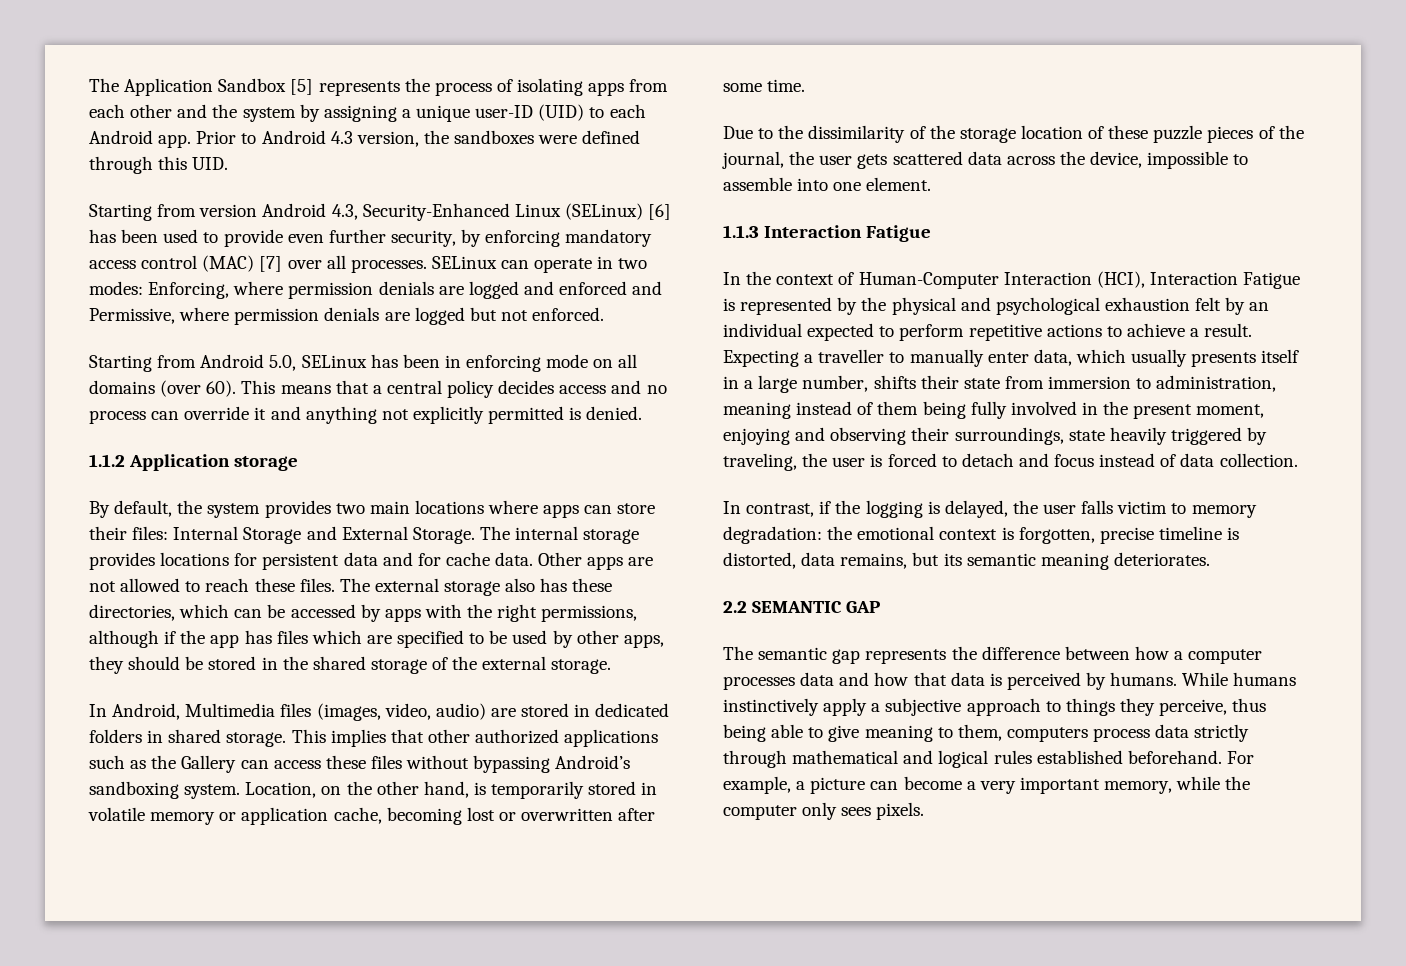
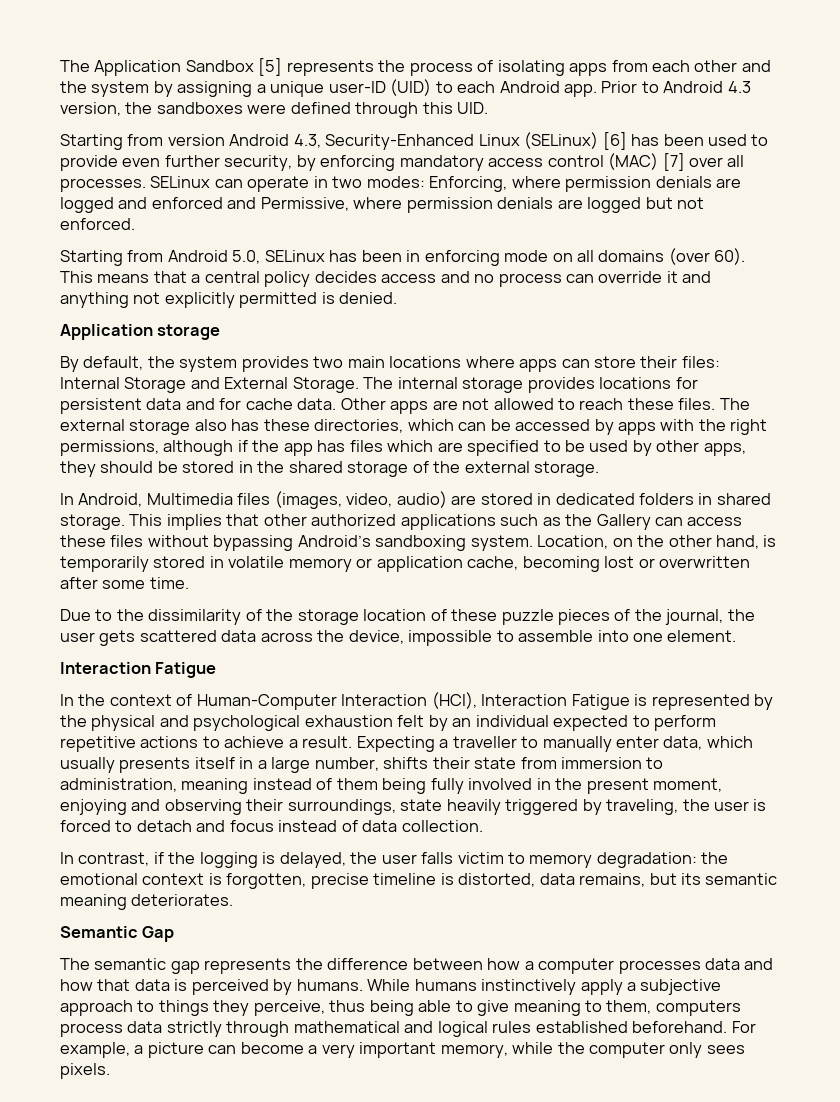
- 1.1.2 Application storage
+ Application storage
  Due to the dissimilarity of the storage location of these puzzle pieces of the journal, the user gets scattered data across the device, impossible to assemble into one element.
- 1.1.3 Interaction Fatigue
+ Interaction Fatigue
- 2.2 SEMANTIC GAP
+ Semantic Gap

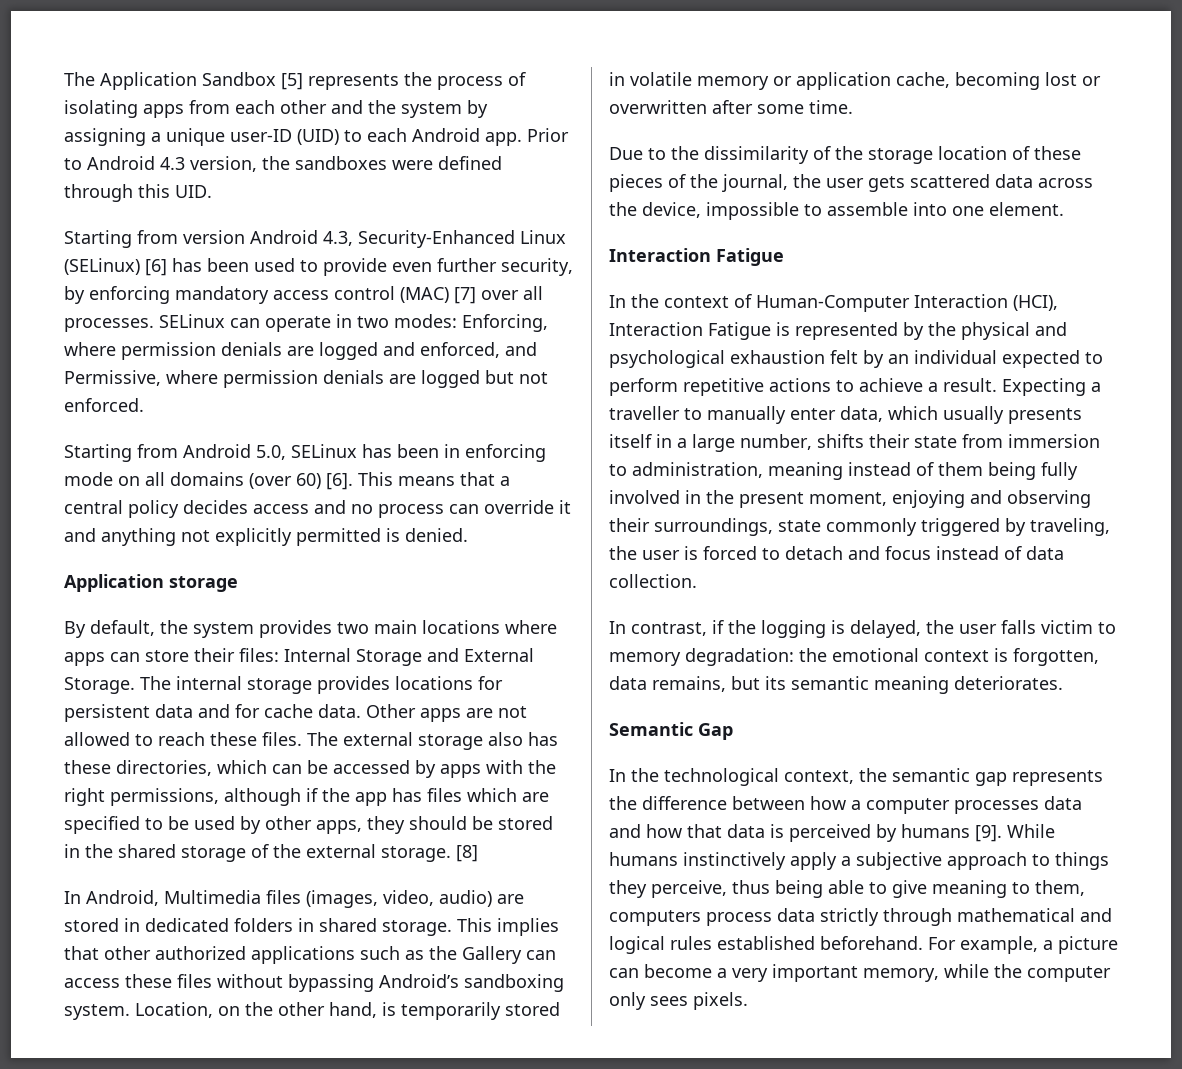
- SELinux can operate in two modes: Enforcing, where permission denials are logged and enforced and Permissive, where permission denials are logged but not enforced.
+ SELinux can operate in two modes: Enforcing, where permission denials are logged and enforced, and Permissive, where permission denials are logged but not enforced.
- Starting from Android 5.0, SELinux has been in enforcing mode on all domains (over 60).
+ Starting from Android 5.0, SELinux has been in enforcing mode on all domains (over 60) [6].
+ [8]
- Due to the dissimilarity of the storage location of these puzzle pieces of the journal, the user gets scattered data across the device, impossible to assemble into one element.
+ Due to the dissimilarity of the storage location of these pieces of the journal, the user gets scattered data across the device, impossible to assemble into one element.
- Expecting a traveller to manually enter data, which usually presents itself in a large number, shifts their state from immersion to administration, meaning instead of them being fully involved in the present moment, enjoying and observing their surroundings, state heavily triggered by traveling, the user is forced to detach and focus instead of data collection.
+ Expecting a traveller to manually enter data, which usually presents itself in a large number, shifts their state from immersion to administration, meaning instead of them being fully involved in the present moment, enjoying and observing their surroundings, state commonly triggered by traveling, the user is forced to detach and focus instead of data collection.
- In contrast, if the logging is delayed, the user falls victim to memory degradation: the emotional context is forgotten, precise timeline is distorted, data remains, but its semantic meaning deteriorates.
+ In contrast, if the logging is delayed, the user falls victim to memory degradation: the emotional context is forgotten, data remains, but its semantic meaning deteriorates.
- The semantic gap represents the difference between how a computer processes data and how that data is perceived by humans.
+ In the technological context, the semantic gap represents the difference between how a computer processes data and how that data is perceived by humans [9].

